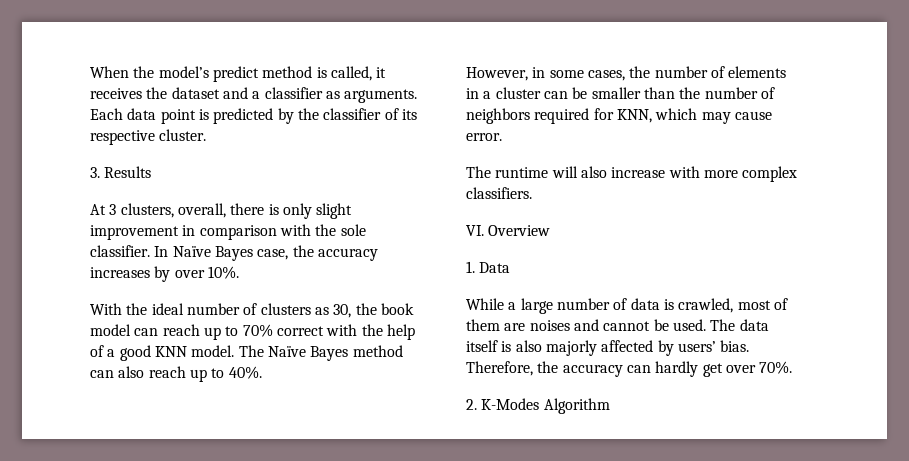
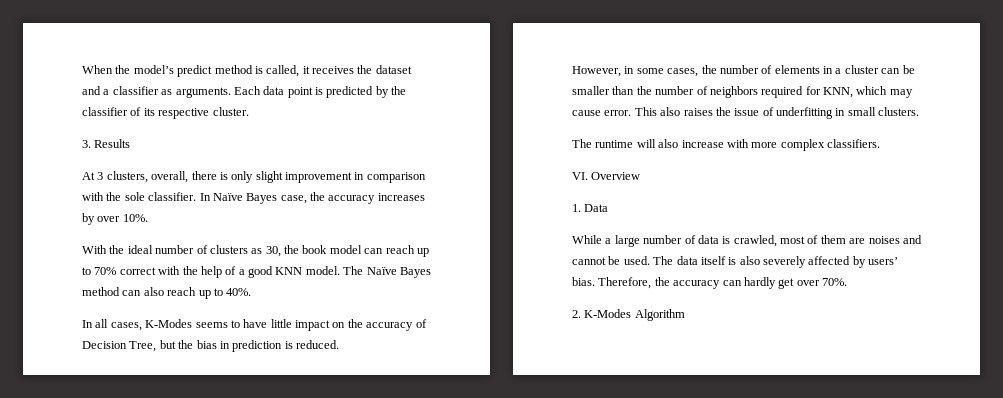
+ In all cases, K-Modes seems to have little impact on the accuracy of Decision Tree, but the bias in prediction is reduced.
+ This also raises the issue of underfitting in small clusters.
- The data itself is also majorly affected by users’ bias.
+ The data itself is also severely affected by users’ bias.

